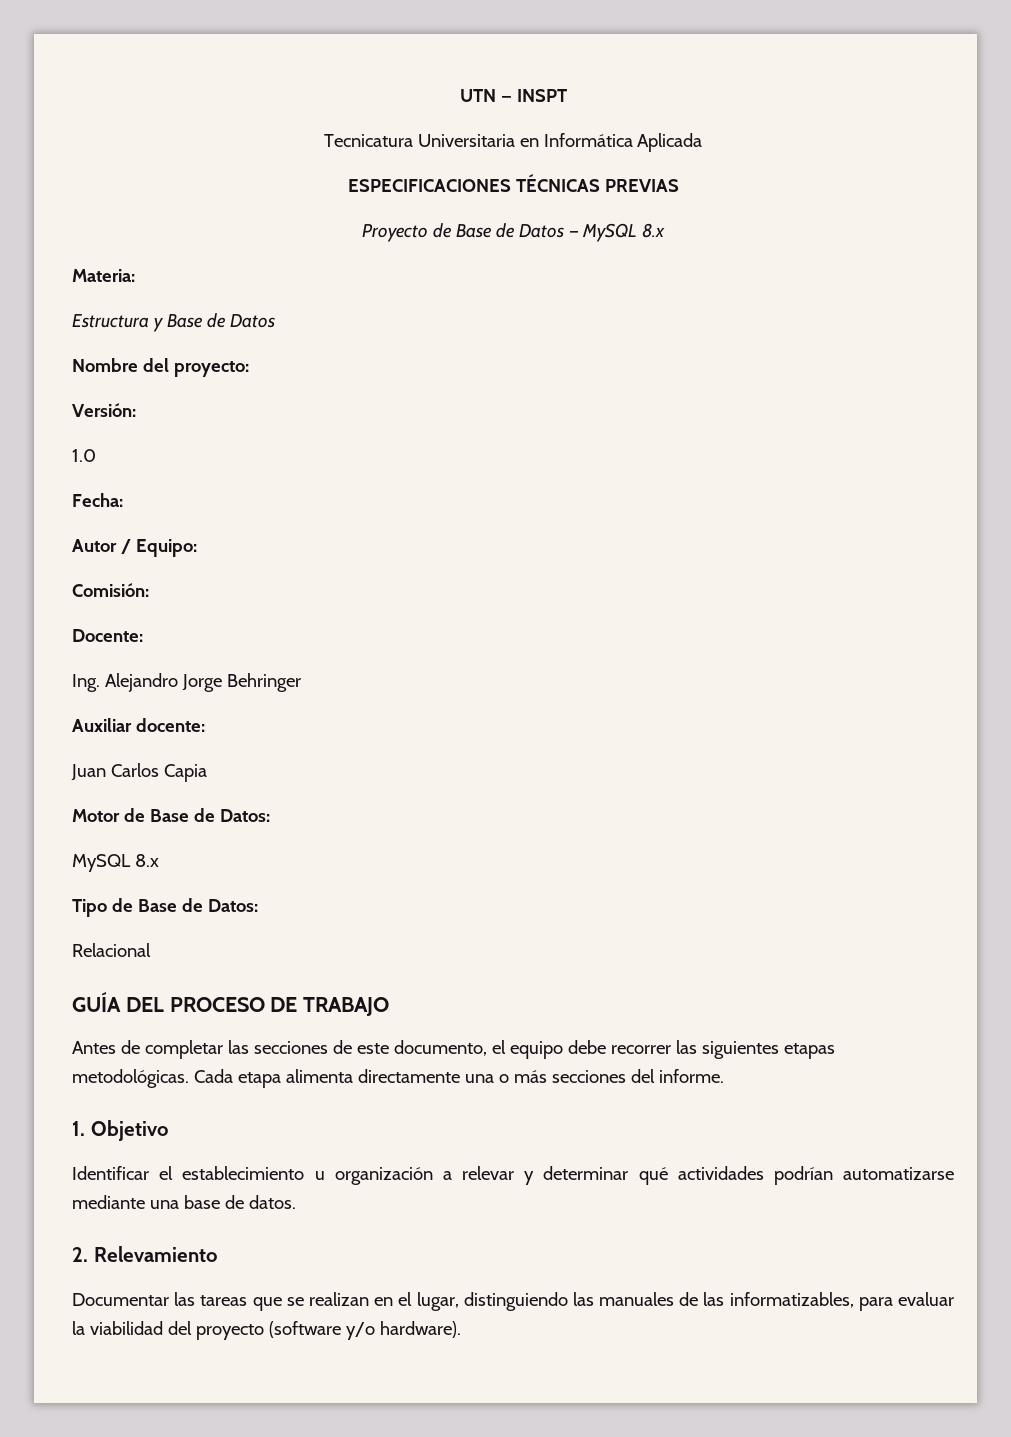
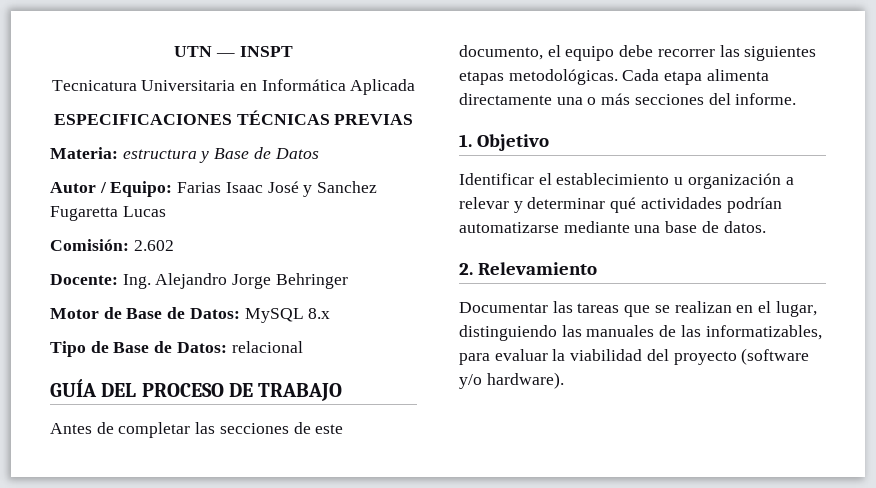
- Proyecto de Base de Datos — MySQL 8.x
- Materia:
- Estructura y Base de Datos
+ Materia: estructura y Base de Datos
- Nombre del proyecto:
- Versión:
- 1.0
- Fecha:
- Autor / Equipo:
+ Autor / Equipo: Farias Isaac José y Sanchez Fugaretta Lucas
- Comisión:
+ Comisión: 2.602
- Docente:
- Ing. Alejandro Jorge Behringer
+ Docente: Ing. Alejandro Jorge Behringer
- Auxiliar docente:
- Juan Carlos Capia
- Motor de Base de Datos:
- MySQL 8.x
+ Motor de Base de Datos: MySQL 8.x
- Tipo de Base de Datos:
- Relacional
+ Tipo de Base de Datos: relacional

